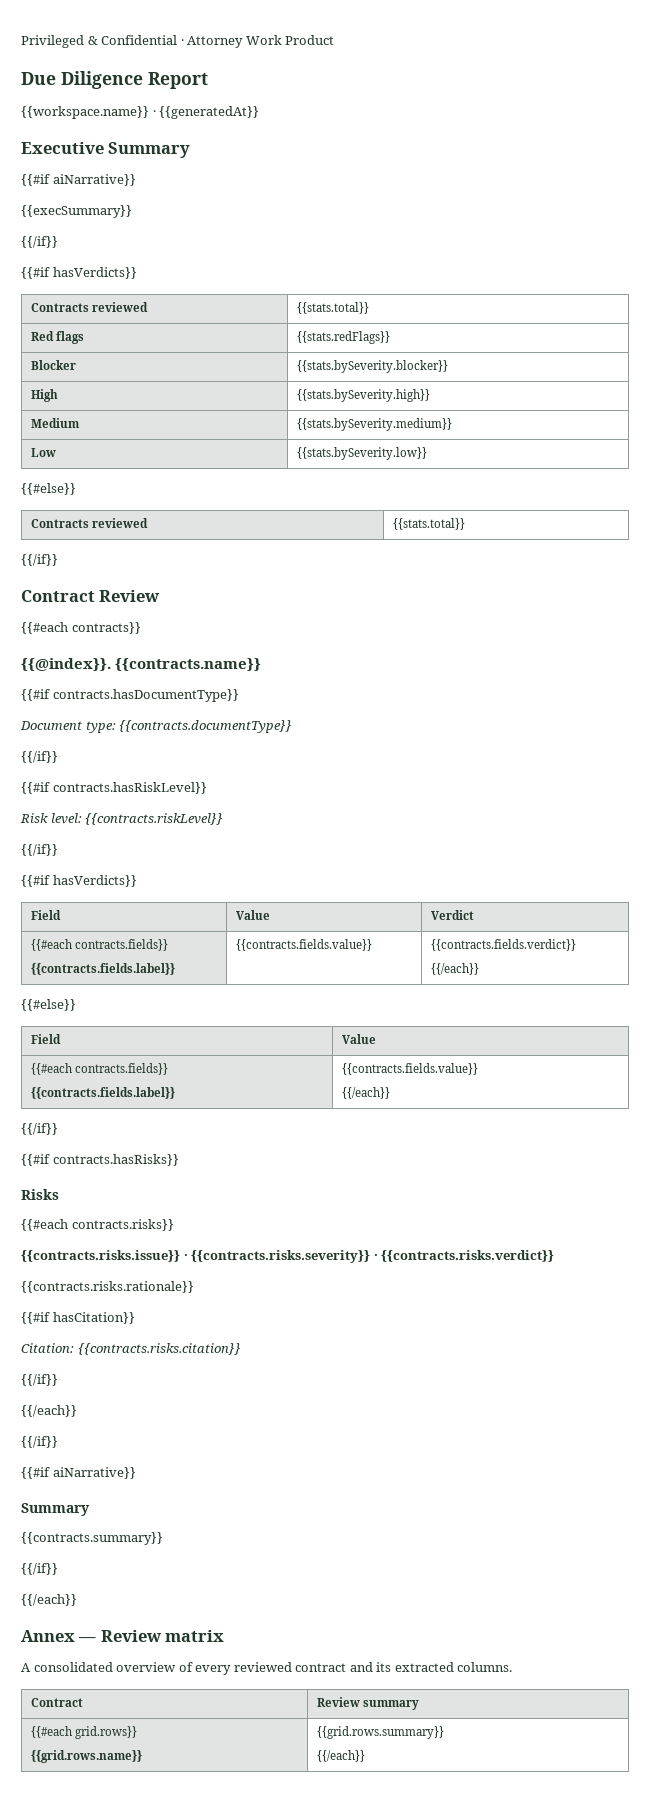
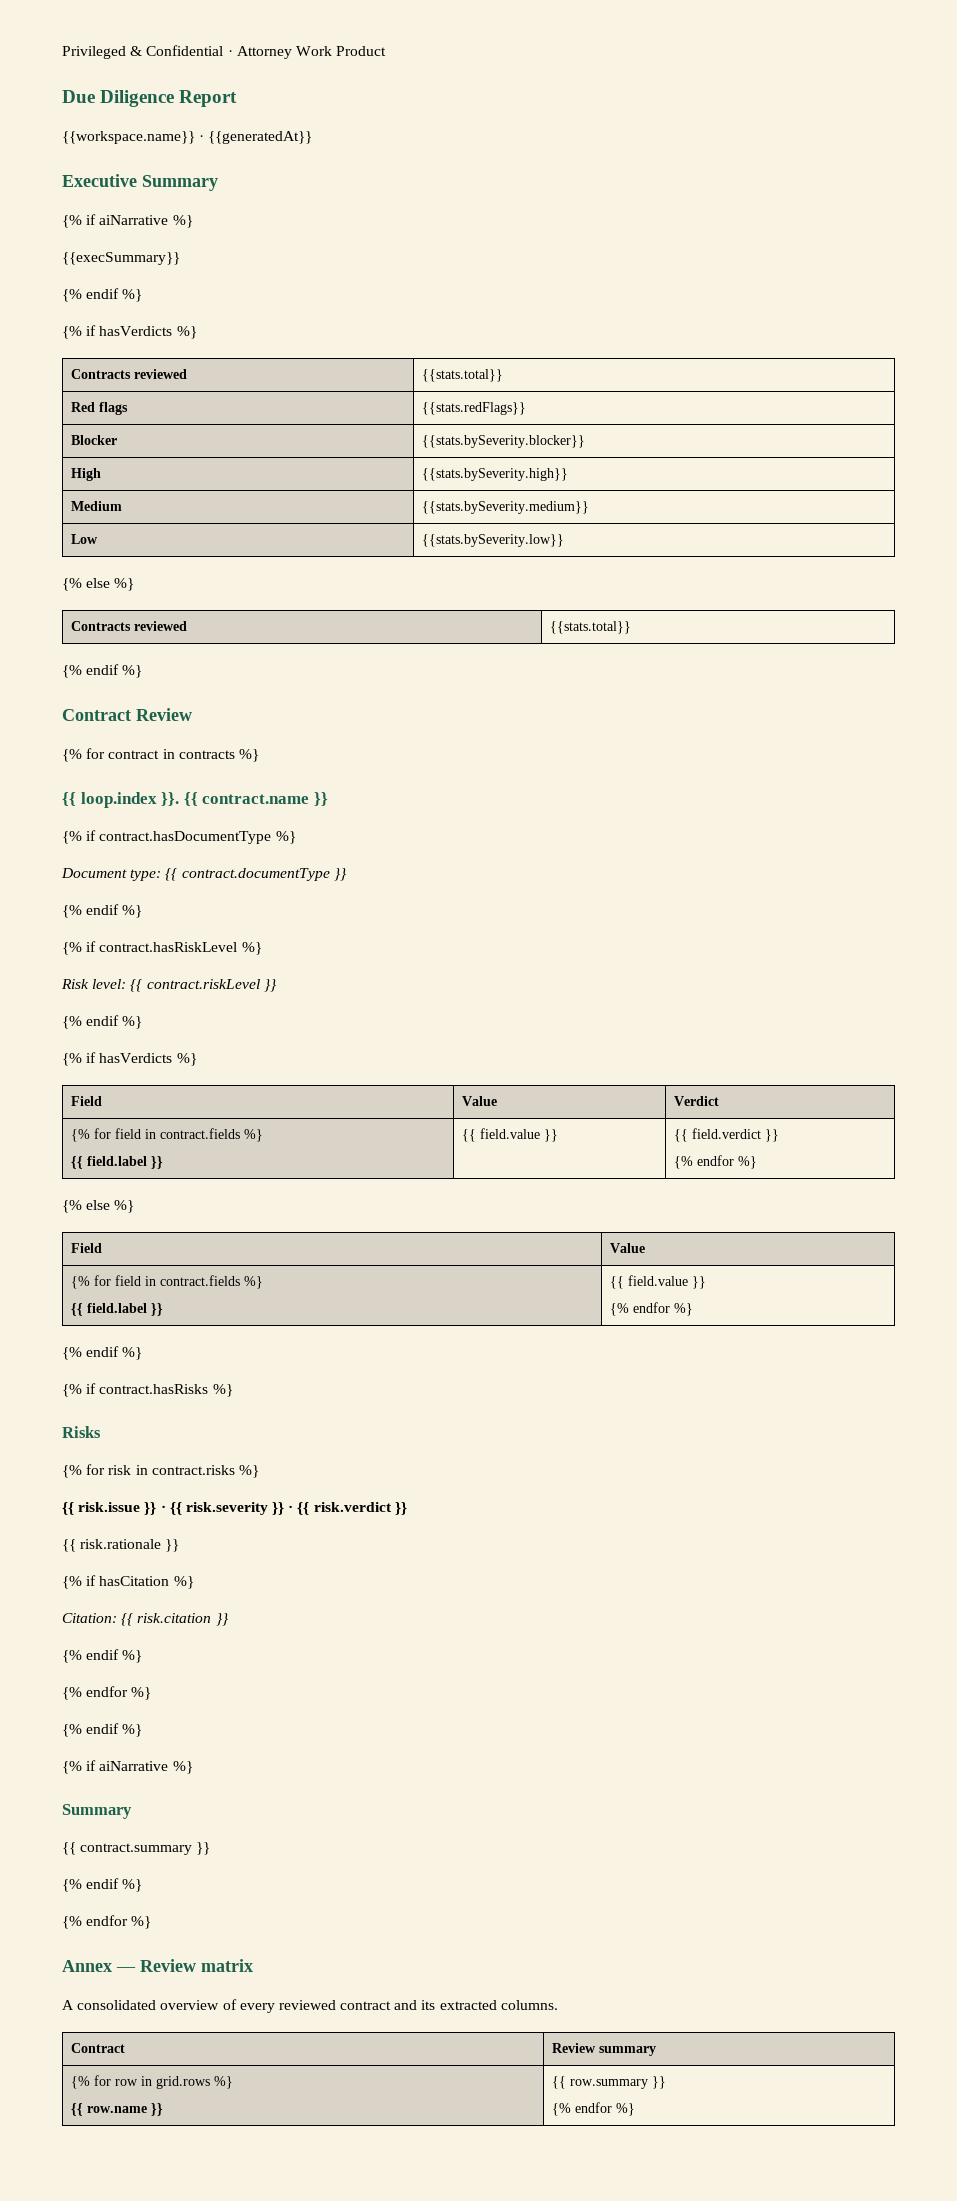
  Executive Summary
- {{#if aiNarrative}}
+ {% if aiNarrative %}
  {{execSummary}}
- {{/if}}
- {{#if hasVerdicts}}
+ {% endif %}
+ {% if hasVerdicts %}
  Low | {{stats.bySeverity.low}}
- {{#else}}
+ {% else %}
  Contracts reviewed | {{stats.total}}
- {{/if}}
+ {% endif %}
- {{#each contracts}}
- {{@index}}. {{contracts.name}}
- {{#if contracts.hasDocumentType}}
- Document type: {{contracts.documentType}}
- {{/if}}
- {{#if contracts.hasRiskLevel}}
- Risk level: {{contracts.riskLevel}}
- {{/if}}
- {{#if hasVerdicts}}
+ {% for contract in contracts %}
+ {{ loop.index }}. {{ contract.name }}
+ {% if contract.hasDocumentType %}
+ Document type: {{ contract.documentType }}
+ {% endif %}
+ {% if contract.hasRiskLevel %}
+ Risk level: {{ contract.riskLevel }}
+ {% endif %}
+ {% if hasVerdicts %}
  Field | Value | Verdict
- {{#each contracts.fields}}
- {{contracts.fields.label}} | {{contracts.fields.value}} | {{contracts.fields.verdict}}
- {{/each}}
- {{#else}}
+ {% for field in contract.fields %}
+ {{ field.label }} | {{ field.value }} | {{ field.verdict }}
+ {% endfor %}
+ {% else %}
  Field | Value
- {{#each contracts.fields}}
- {{contracts.fields.label}} | {{contracts.fields.value}}
- {{/each}}
- {{/if}}
- {{#if contracts.hasRisks}}
+ {% for field in contract.fields %}
+ {{ field.label }} | {{ field.value }}
+ {% endfor %}
+ {% endif %}
+ {% if contract.hasRisks %}
  Risks
- {{#each contracts.risks}}
- {{contracts.risks.issue}} · {{contracts.risks.severity}} · {{contracts.risks.verdict}}
- {{contracts.risks.rationale}}
- {{#if hasCitation}}
- Citation: {{contracts.risks.citation}}
- {{/if}}
- {{/each}}
- {{/if}}
- {{#if aiNarrative}}
+ {% for risk in contract.risks %}
+ {{ risk.issue }} · {{ risk.severity }} · {{ risk.verdict }}
+ {{ risk.rationale }}
+ {% if hasCitation %}
+ Citation: {{ risk.citation }}
+ {% endif %}
+ {% endfor %}
+ {% endif %}
+ {% if aiNarrative %}
  Summary
- {{contracts.summary}}
- {{/if}}
- {{/each}}
+ {{ contract.summary }}
+ {% endif %}
+ {% endfor %}
- {{#each grid.rows}}
- {{grid.rows.name}} | {{grid.rows.summary}}
- {{/each}}
+ {% for row in grid.rows %}
+ {{ row.name }} | {{ row.summary }}
+ {% endfor %}

